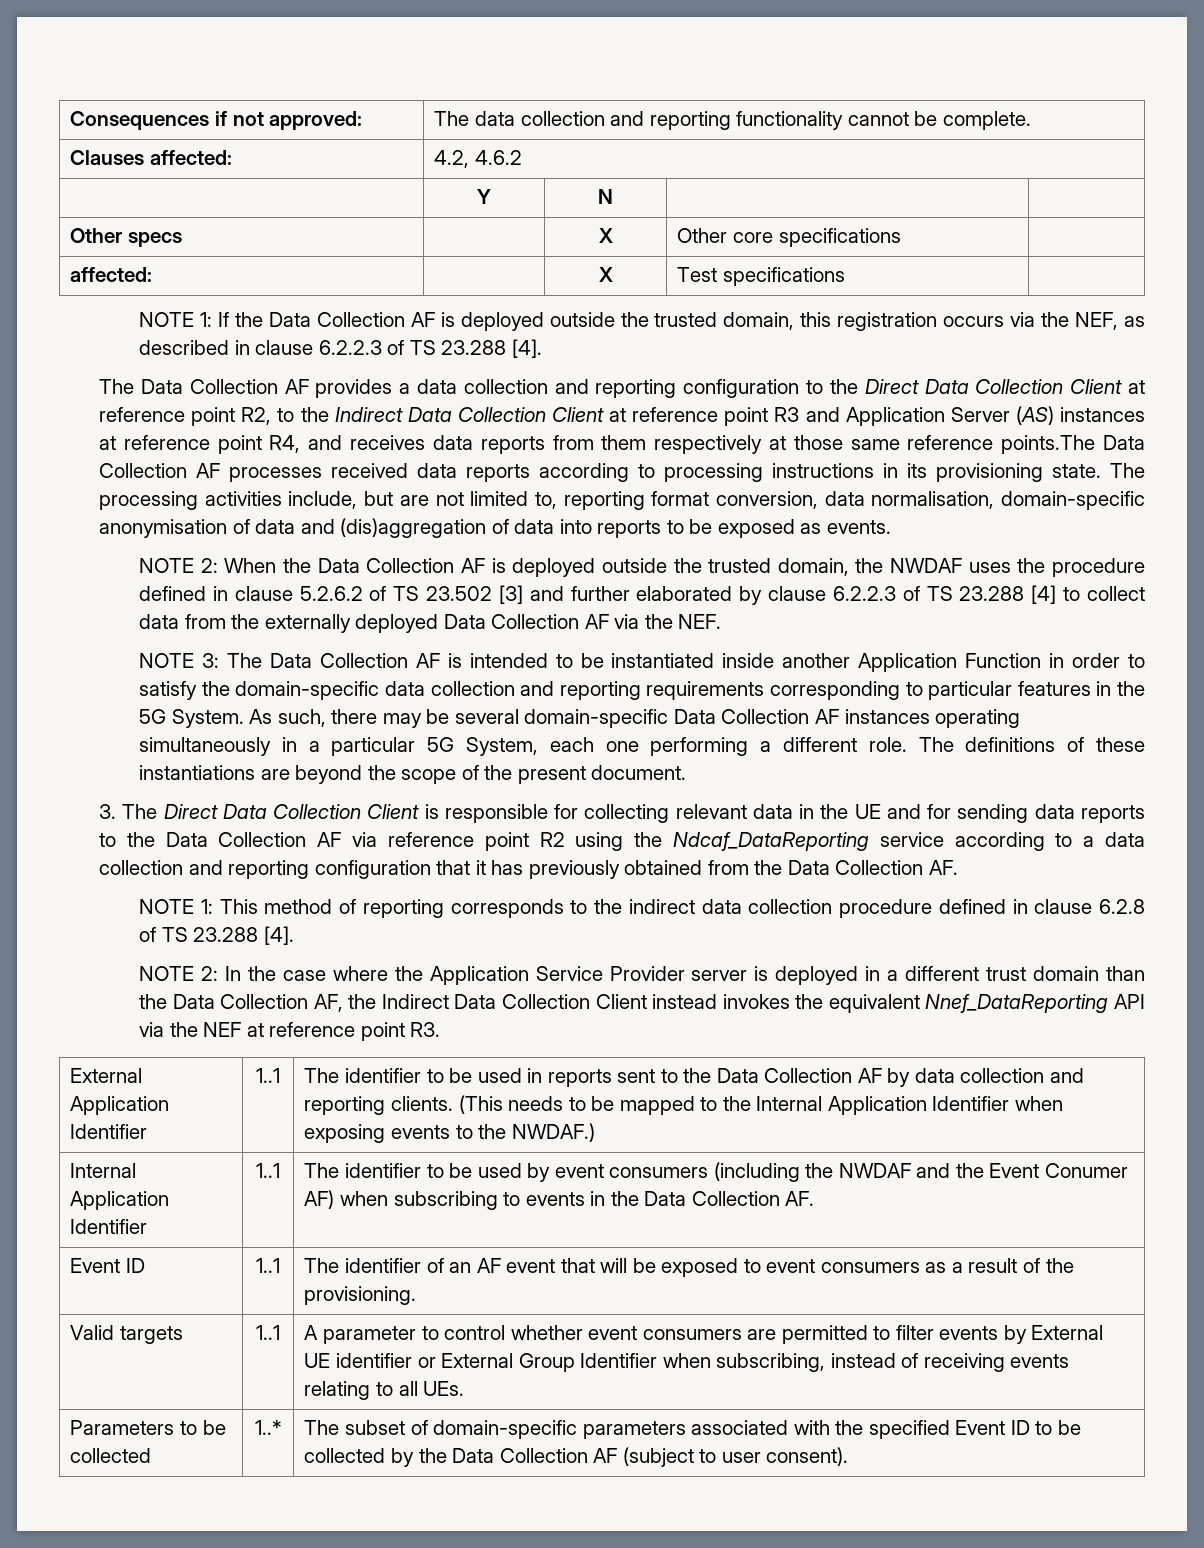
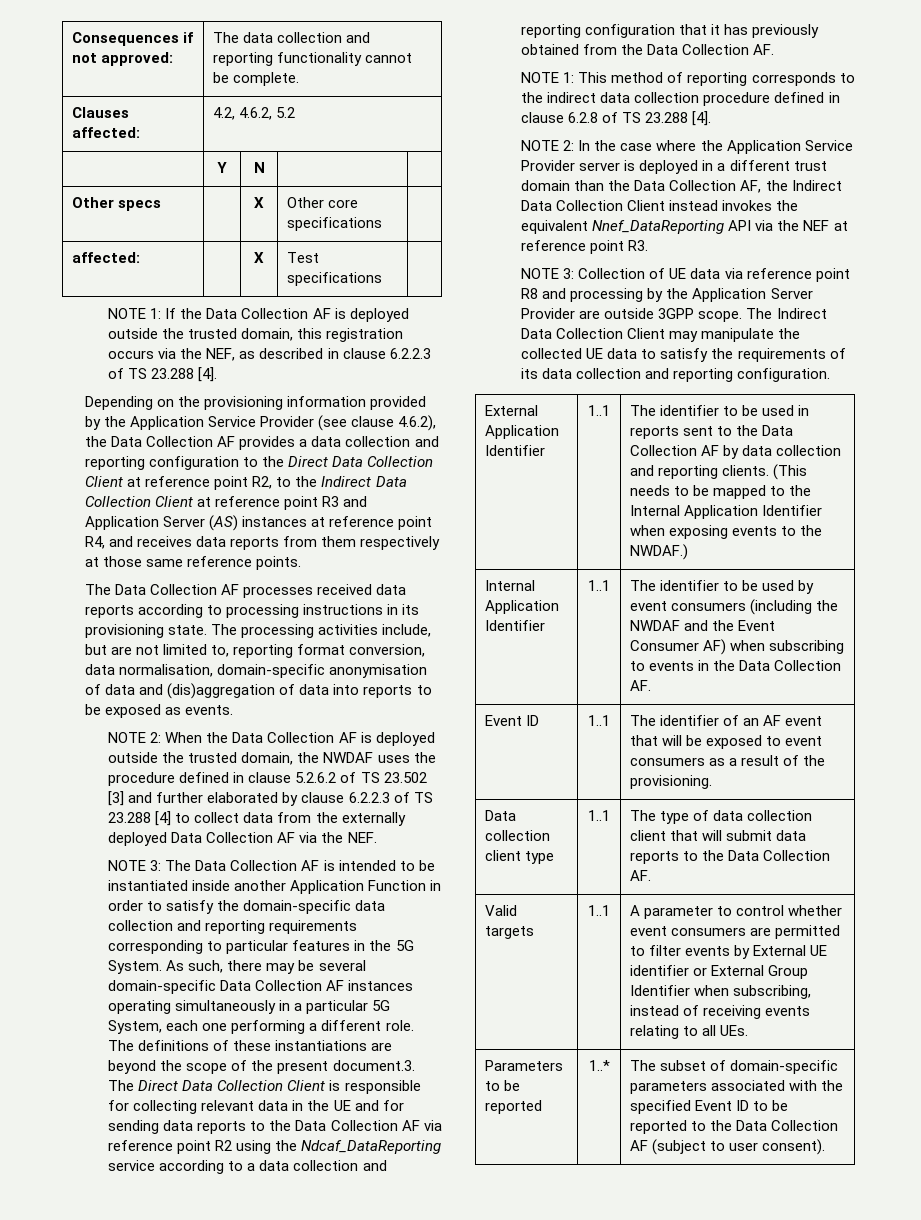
- Clauses affected: | 4.2, 4.6.2
+ Clauses affected: | 4.2, 4.6.2, 5.2
- The Data Collection AF provides a data collection and reporting configuration to the Direct Data Collection Client at reference point R2, to the Indirect Data Collection Client at reference point R3 and Application Server (AS) instances at reference point R4, and receives data reports from them respectively at those same reference points.The Data Collection AF processes received data reports according to processing instructions in its provisioning state.
+ Depending on the provisioning information provided by the Application Service Provider (see clause 4.6.2), the Data Collection AF provides a data collection and reporting configuration to the Direct Data Collection Client at reference point R2, to the Indirect Data Collection Client at reference point R3 and Application Server (AS) instances at reference point R4, and receives data reports from them respectively at those same reference points.
+ The Data Collection AF processes received data reports according to processing instructions in its provisioning state.
- The definitions of these instantiations are beyond the scope of the present document.
- 3. The Direct Data Collection Client is responsible for collecting relevant data in the UE and for sending data reports to the Data Collection AF via reference point R2 using the Ndcaf_DataReporting service according to a data collection and reporting configuration that it has previously obtained from the Data Collection AF.
+ The definitions of these instantiations are beyond the scope of the present document.3. The Direct Data Collection Client is responsible for collecting relevant data in the UE and for sending data reports to the Data Collection AF via reference point R2 using the Ndcaf_DataReporting service according to a data collection and reporting configuration that it has previously obtained from the Data Collection AF.
+ NOTE 3: Collection of UE data via reference point R8 and processing by the Application Server Provider are outside 3GPP scope. The Indirect Data Collection Client may manipulate the collected UE data to satisfy the requirements of its data collection and reporting configuration.
- Internal Application Identifier | 1..1 | The identifier to be used by event consumers (including the NWDAF and the Event Conumer AF) when subscribing to events in the Data Collection AF.
+ Internal Application Identifier | 1..1 | The identifier to be used by event consumers (including the NWDAF and the Event Consumer AF) when subscribing to events in the Data Collection AF.
+ Data collection client type | 1..1 | The type of data collection client that will submit data reports to the Data Collection AF.
- Parameters to be collected | 1..* | The subset of domain-specific parameters associated with the specified Event ID to be collected by the Data Collection AF (subject to user consent).
+ Parameters to be reported | 1..* | The subset of domain-specific parameters associated with the specified Event ID to be reported to the Data Collection AF (subject to user consent).

